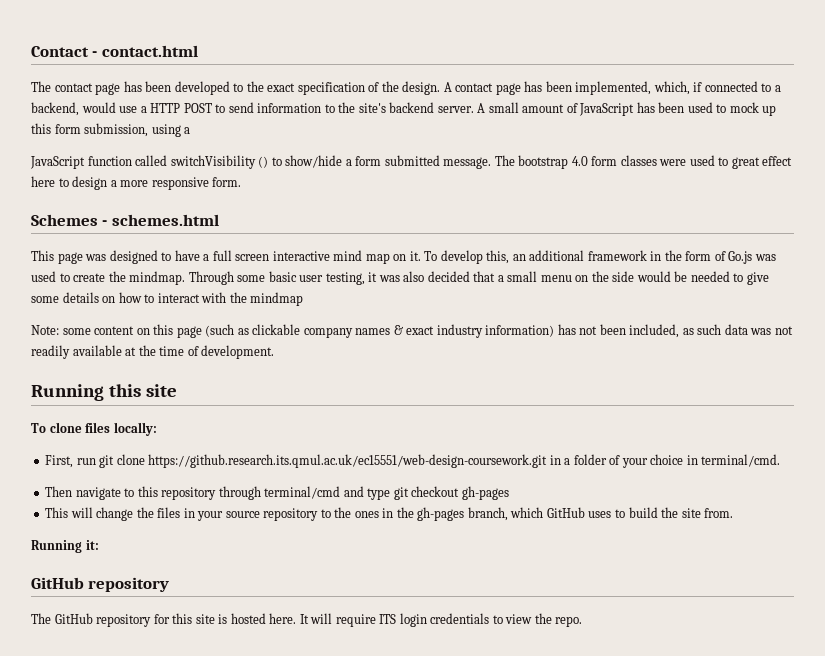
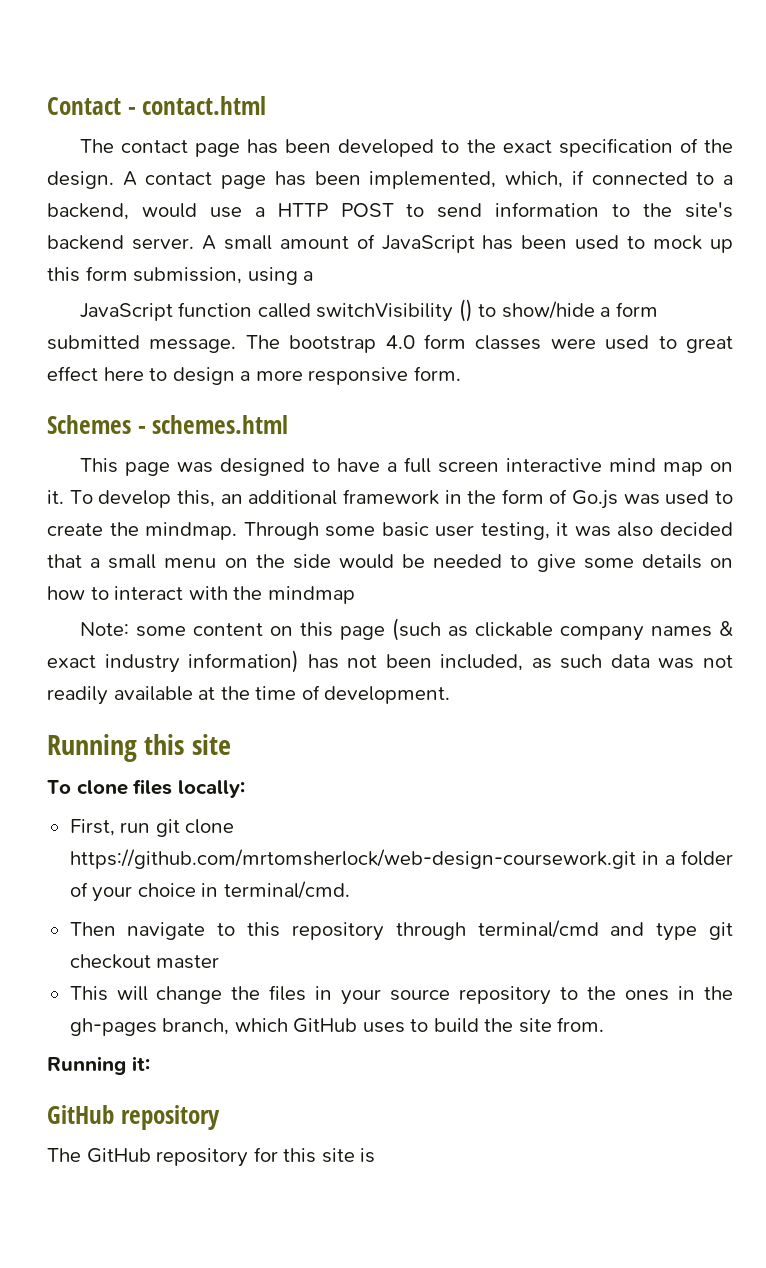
- First, run git clone https://github.research.its.qmul.ac.uk/ec15551/web-design-coursework.git in a folder of your choice in terminal/cmd.
+ First, run git clone https://github.com/mrtomsherlock/web-design-coursework.git in a folder of your choice in terminal/cmd.
- Then navigate to this repository through terminal/cmd and type git checkout gh-pages
+ Then navigate to this repository through terminal/cmd and type git checkout master
- The GitHub repository for this site is hosted here. It will require ITS login credentials to view the repo.
+ The GitHub repository for this site is

